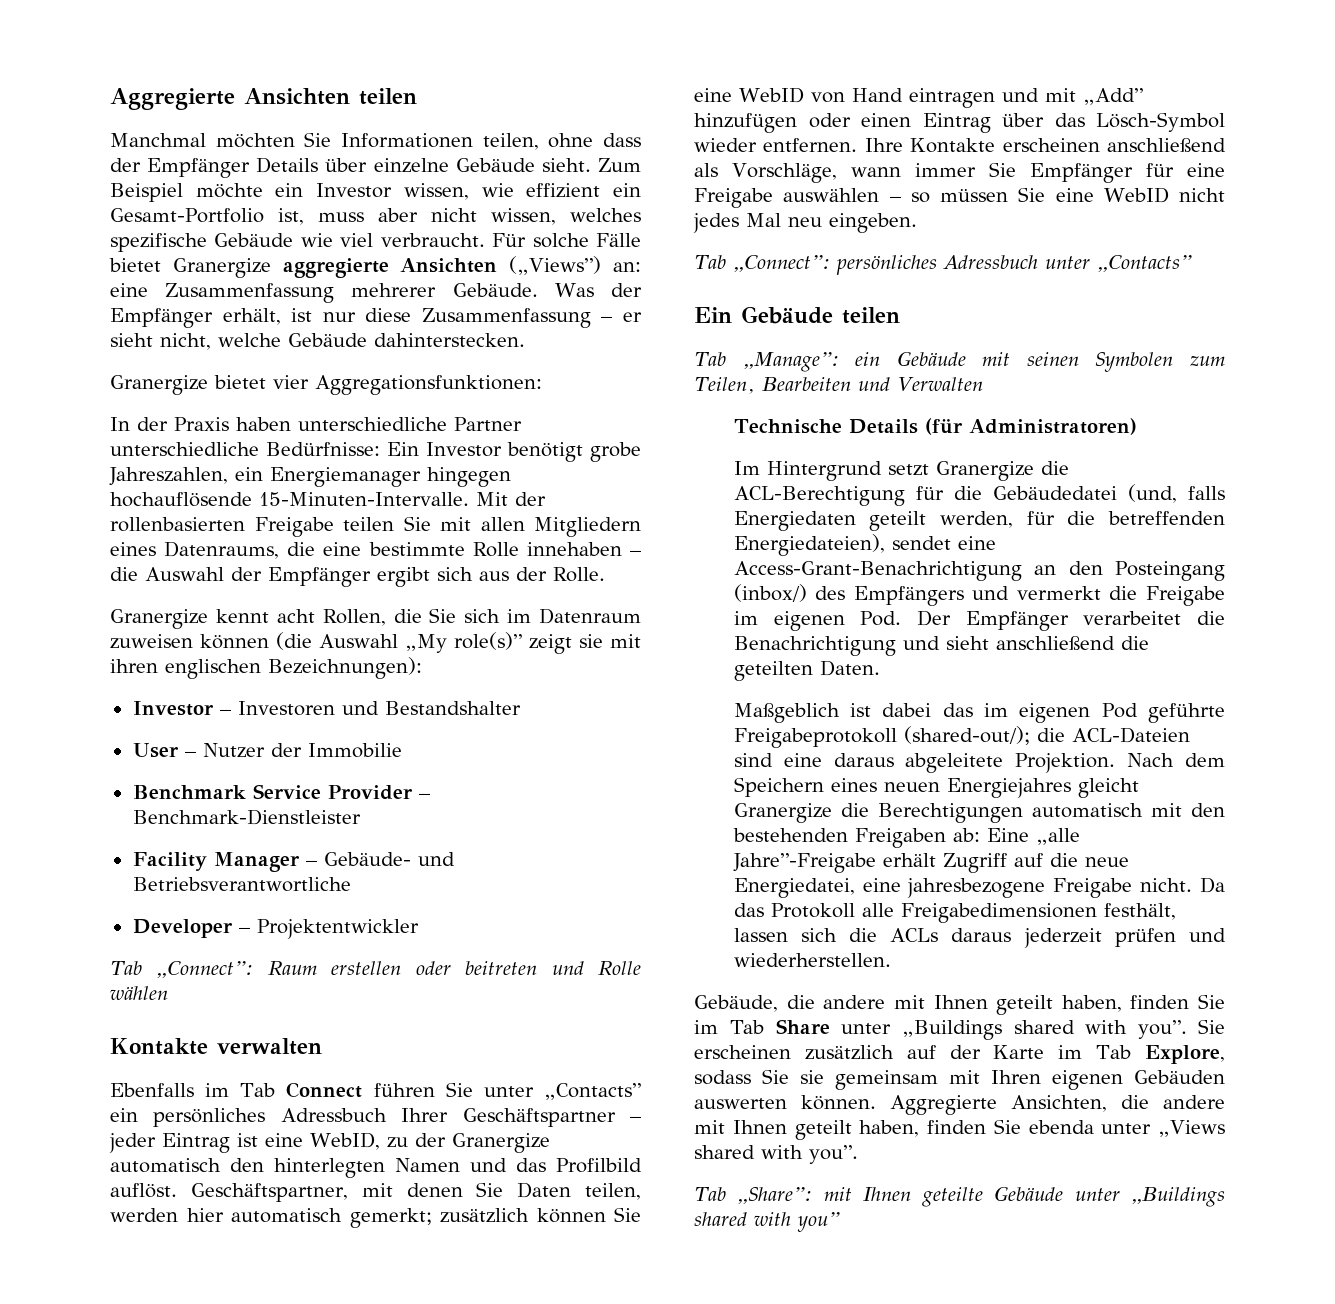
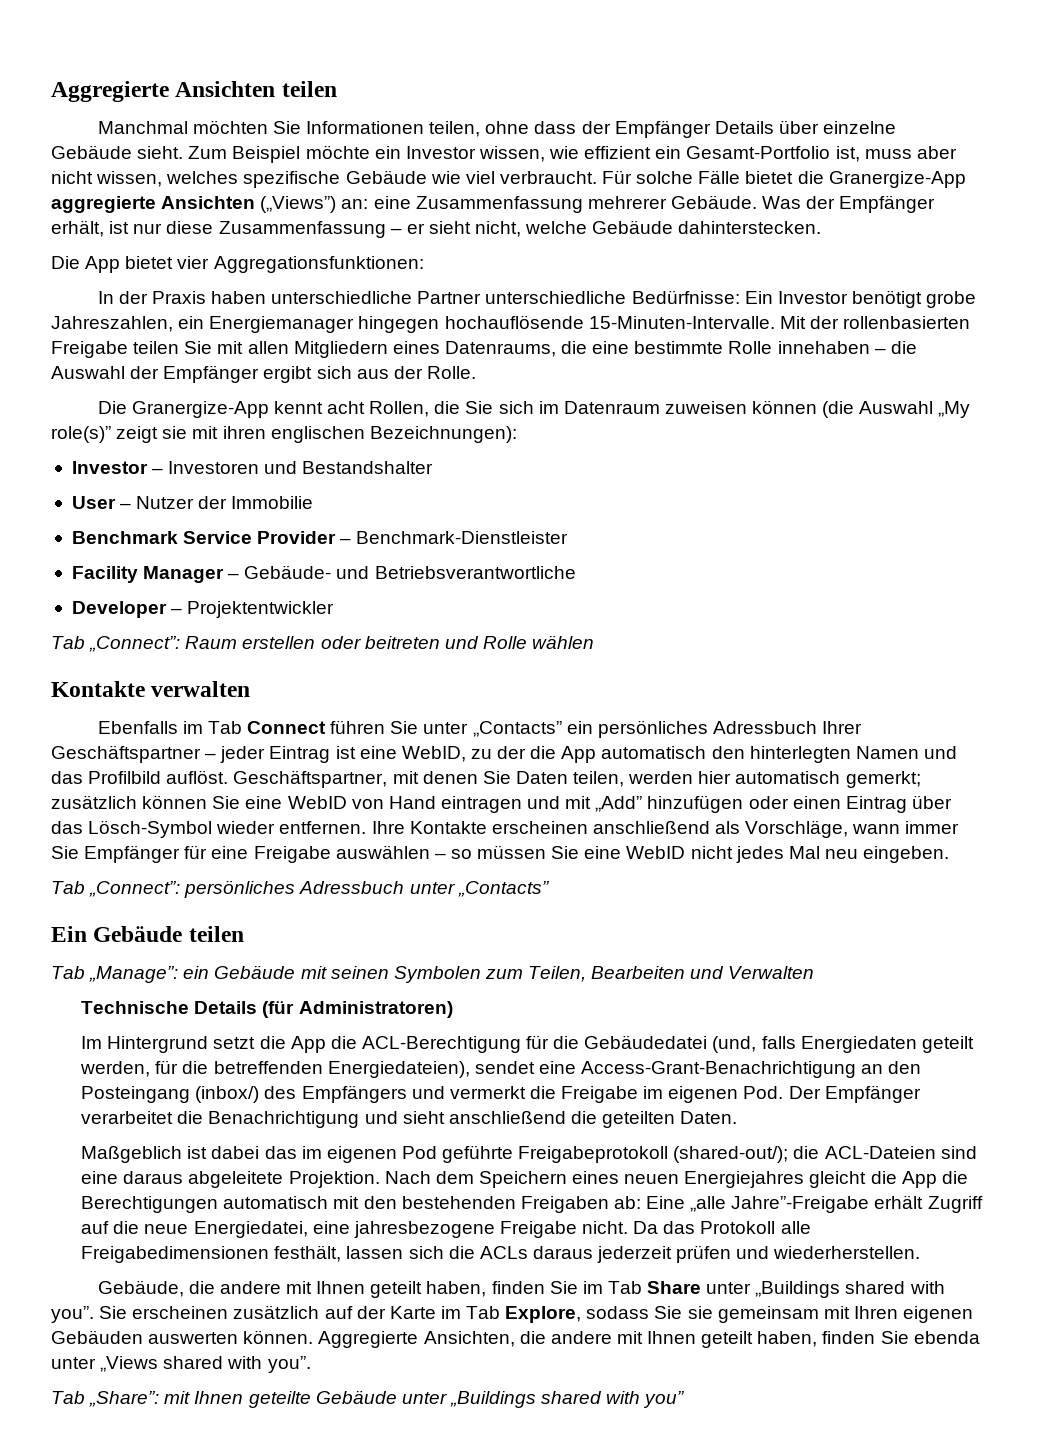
- Für solche Fälle bietet Granergize aggregierte Ansichten („Views”) an: eine Zusammenfassung mehrerer Gebäude.
+ Für solche Fälle bietet die Granergize-App aggregierte Ansichten („Views”) an: eine Zusammenfassung mehrerer Gebäude.
- Granergize bietet vier Aggregationsfunktionen:
+ Die App bietet vier Aggregationsfunktionen:
- Granergize kennt acht Rollen, die Sie sich im Datenraum zuweisen können (die Auswahl „My role(s)” zeigt sie mit ihren englischen Bezeichnungen):
+ Die Granergize-App kennt acht Rollen, die Sie sich im Datenraum zuweisen können (die Auswahl „My role(s)” zeigt sie mit ihren englischen Bezeichnungen):
- Ebenfalls im Tab Connect führen Sie unter „Contacts” ein persönliches Adressbuch Ihrer Geschäftspartner – jeder Eintrag ist eine WebID, zu der Granergize automatisch den hinterlegten Namen und das Profilbild auflöst.
+ Ebenfalls im Tab Connect führen Sie unter „Contacts” ein persönliches Adressbuch Ihrer Geschäftspartner – jeder Eintrag ist eine WebID, zu der die App automatisch den hinterlegten Namen und das Profilbild auflöst.
- Im Hintergrund setzt Granergize die ACL-Berechtigung für die Gebäudedatei (und, falls Energiedaten geteilt werden, für die betreffenden Energiedateien), sendet eine Access-Grant-Benachrichtigung an den Posteingang (inbox/) des Empfängers und vermerkt die Freigabe im eigenen Pod. Der Empfänger verarbeitet die Benachrichtigung und sieht anschließend die geteilten Daten.
+ Im Hintergrund setzt die App die ACL-Berechtigung für die Gebäudedatei (und, falls Energiedaten geteilt werden, für die betreffenden Energiedateien), sendet eine Access-Grant-Benachrichtigung an den Posteingang (inbox/) des Empfängers und vermerkt die Freigabe im eigenen Pod. Der Empfänger verarbeitet die Benachrichtigung und sieht anschließend die geteilten Daten.
- Nach dem Speichern eines neuen Energiejahres gleicht Granergize die Berechtigungen automatisch mit den bestehenden Freigaben ab: Eine „alle Jahre”-Freigabe erhält Zugriff auf die neue Energiedatei, eine jahresbezogene Freigabe nicht.
+ Nach dem Speichern eines neuen Energiejahres gleicht die App die Berechtigungen automatisch mit den bestehenden Freigaben ab: Eine „alle Jahre”-Freigabe erhält Zugriff auf die neue Energiedatei, eine jahresbezogene Freigabe nicht.

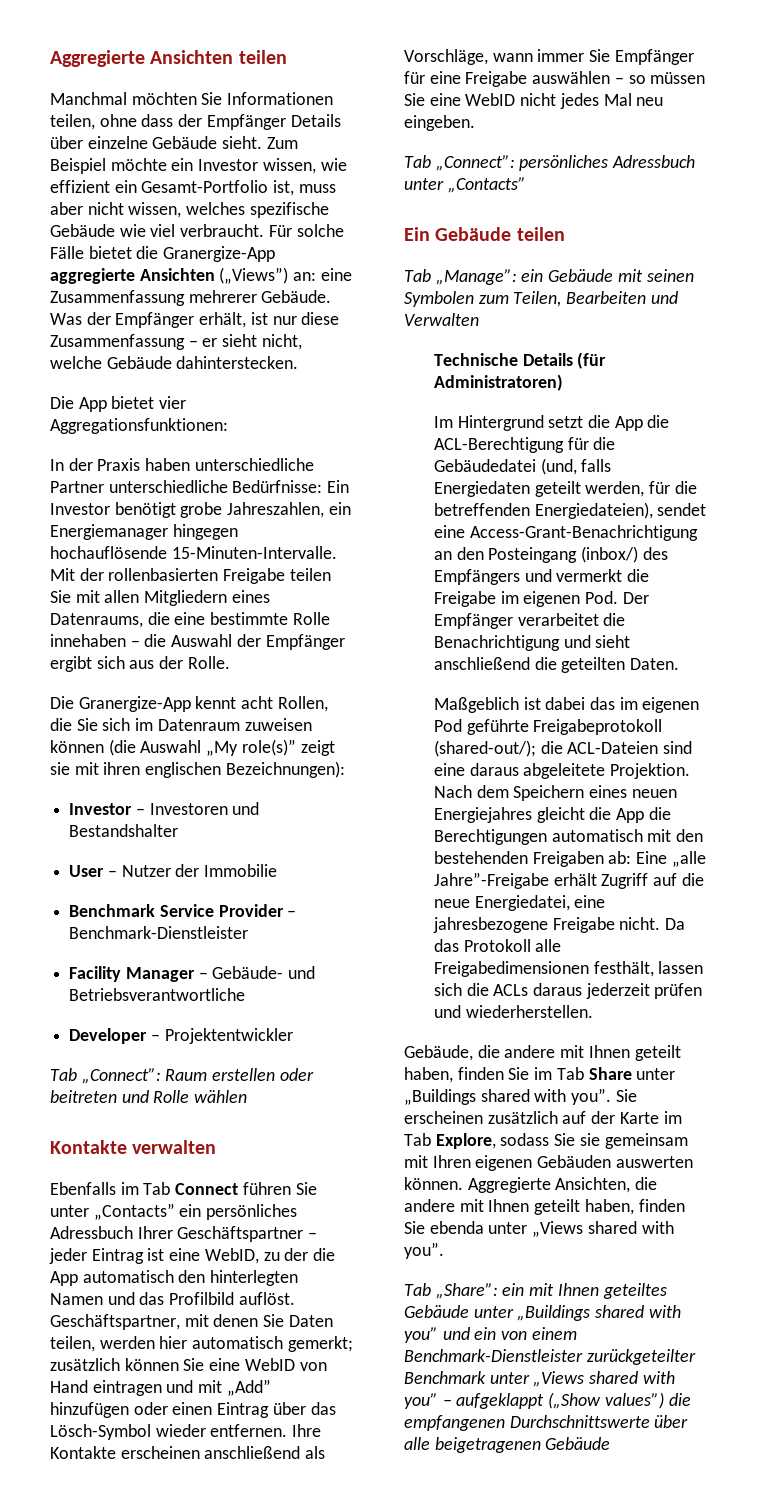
- Tab „Share”: mit Ihnen geteilte Gebäude unter „Buildings shared with you”
+ Tab „Share”: ein mit Ihnen geteiltes Gebäude unter „Buildings shared with you” und ein von einem Benchmark-Dienstleister zurückgeteilter Benchmark unter „Views shared with you” – aufgeklappt („Show values”) die empfangenen Durchschnittswerte über alle beigetragenen Gebäude

